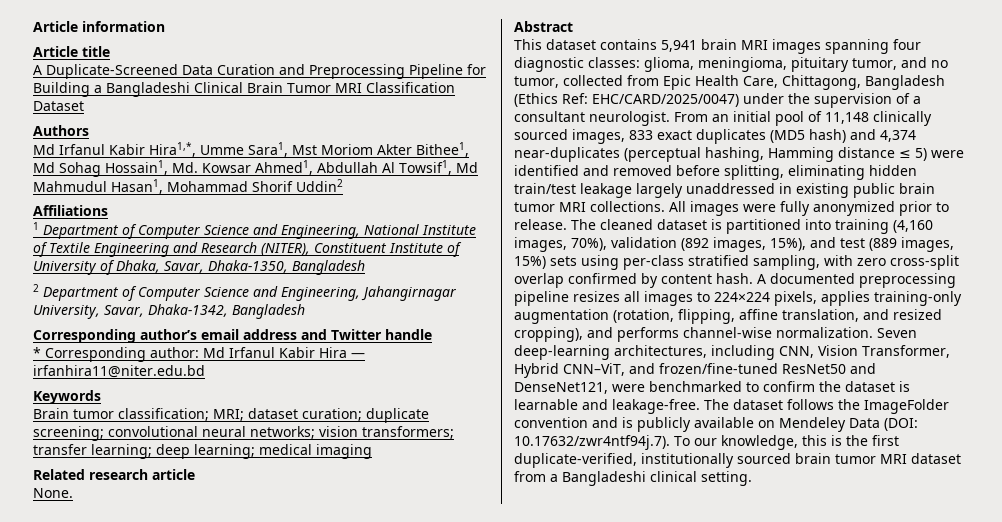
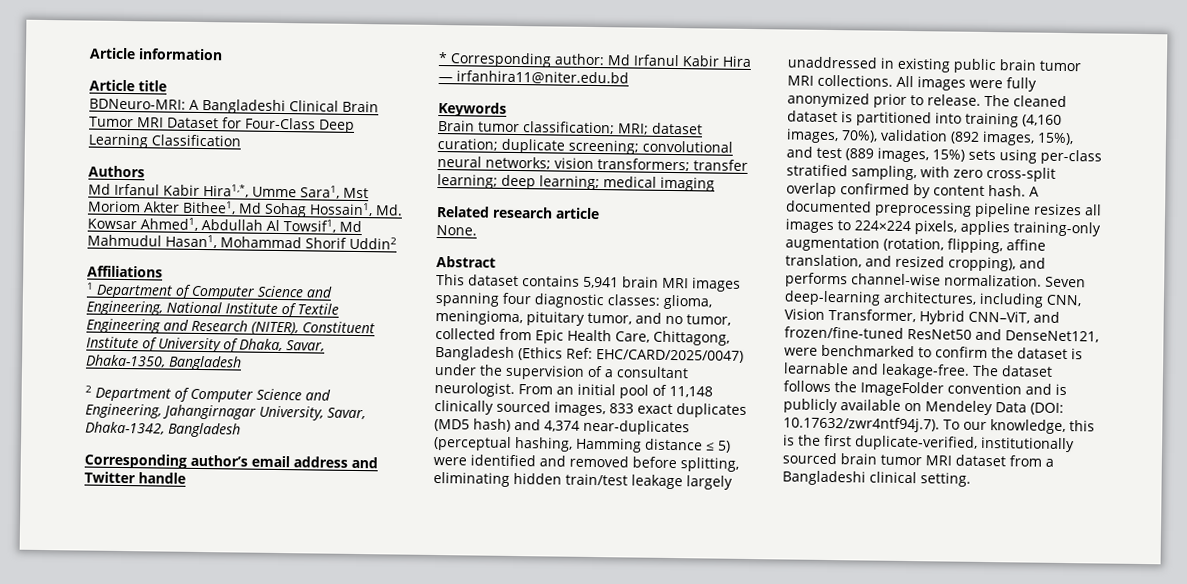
- A Duplicate-Screened Data Curation and Preprocessing Pipeline for Building a Bangladeshi Clinical Brain Tumor MRI Classification Dataset
+ BDNeuro-MRI: A Bangladeshi Clinical Brain Tumor MRI Dataset for Four-Class Deep Learning Classification

